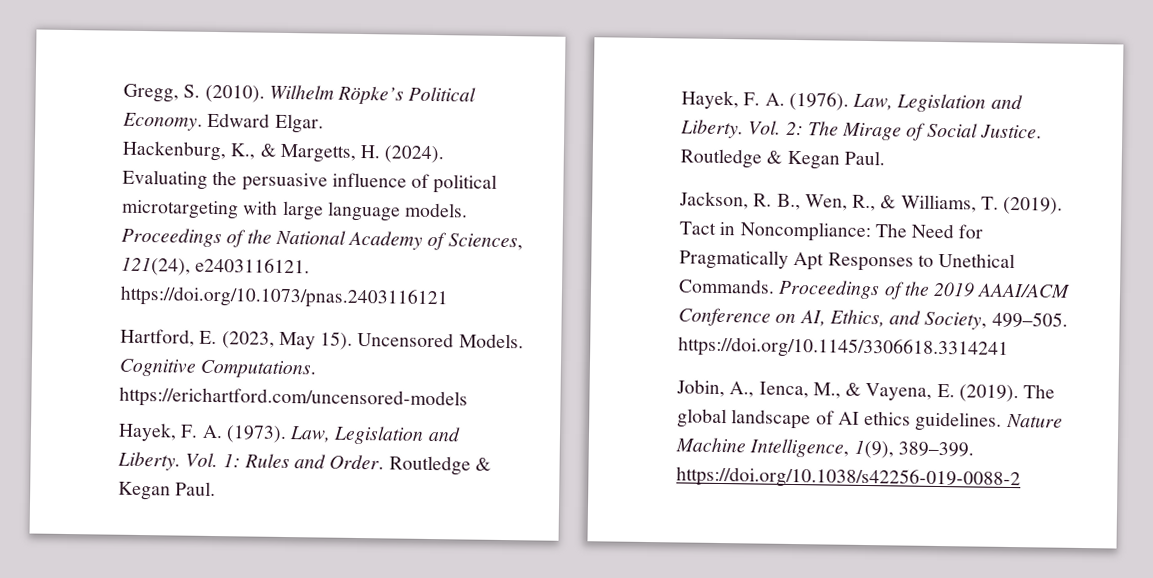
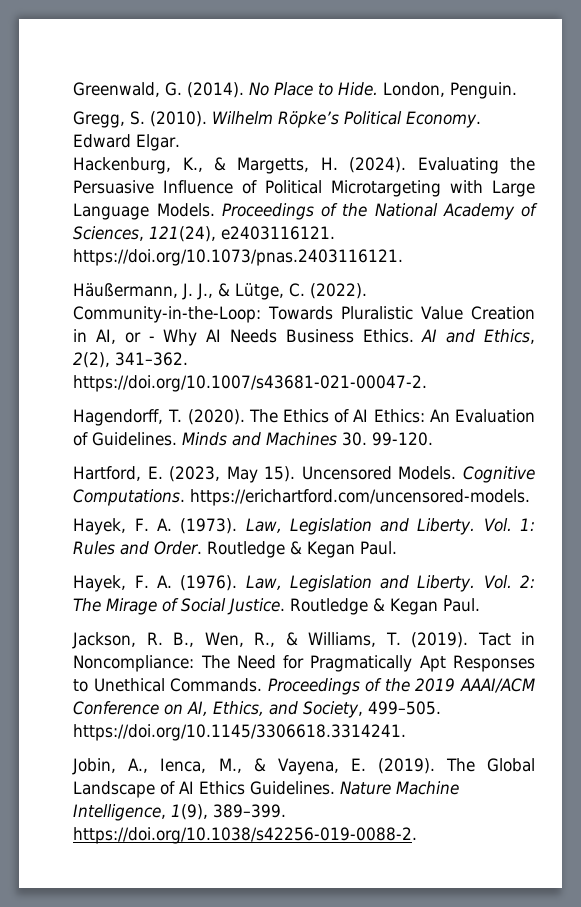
+ Greenwald, G. (2014). No Place to Hide. London, Penguin.
- Evaluating the persuasive influence of political microtargeting with large language models.
+ Evaluating the Persuasive Influence of Political Microtargeting with Large Language Models.
- Proceedings of the National Academy of Sciences, 121(24), e2403116121. https://doi.org/10.1073/pnas.2403116121
+ Proceedings of the National Academy of Sciences, 121(24), e2403116121. https://doi.org/10.1073/pnas.2403116121.
+ Häußermann, J. J., & Lütge, C. (2022). Community-in-the-Loop: Towards Pluralistic Value Creation in AI, or - Why AI Needs Business Ethics. AI and Ethics, 2(2), 341–362. https://doi.org/10.1007/s43681-021-00047-2.
+ Hagendorff, T. (2020). The Ethics of AI Ethics: An Evaluation of Guidelines. Minds and Machines 30. 99-120.
- Cognitive Computations. https://erichartford.com/uncensored-models
+ Cognitive Computations. https://erichartford.com/uncensored-models.
- Proceedings of the 2019 AAAI/ACM Conference on AI, Ethics, and Society, 499–505. https://doi.org/10.1145/3306618.3314241
+ Proceedings of the 2019 AAAI/ACM Conference on AI, Ethics, and Society, 499–505. https://doi.org/10.1145/3306618.3314241.
- The global landscape of AI ethics guidelines.
+ The Global Landscape of AI Ethics Guidelines.
- Nature Machine Intelligence, 1(9), 389–399. https://doi.org/10.1038/s42256-019-0088-2
+ Nature Machine Intelligence, 1(9), 389–399. https://doi.org/10.1038/s42256-019-0088-2.

